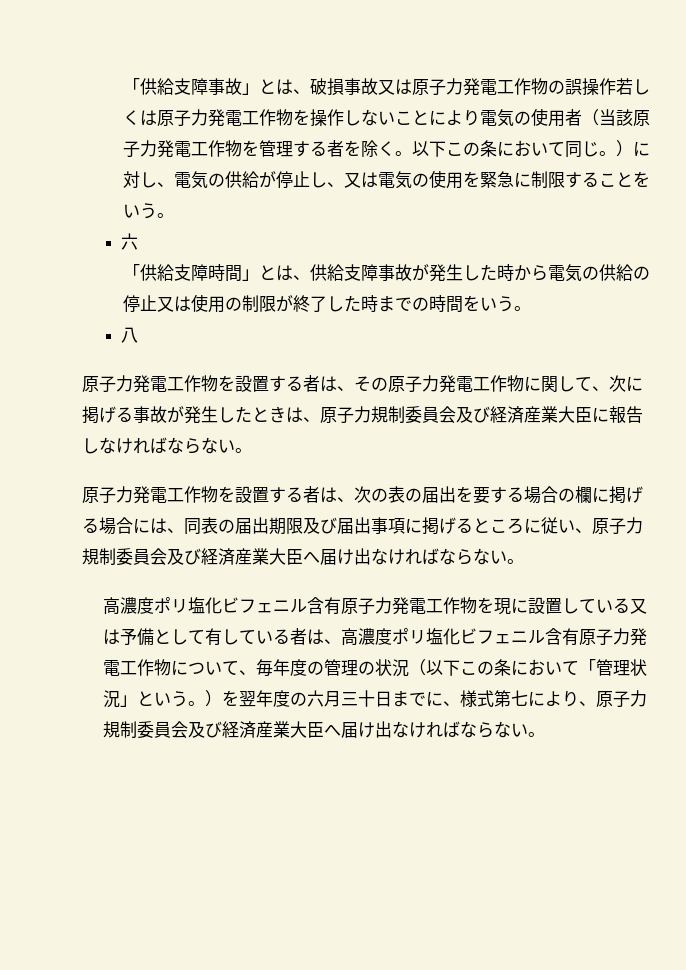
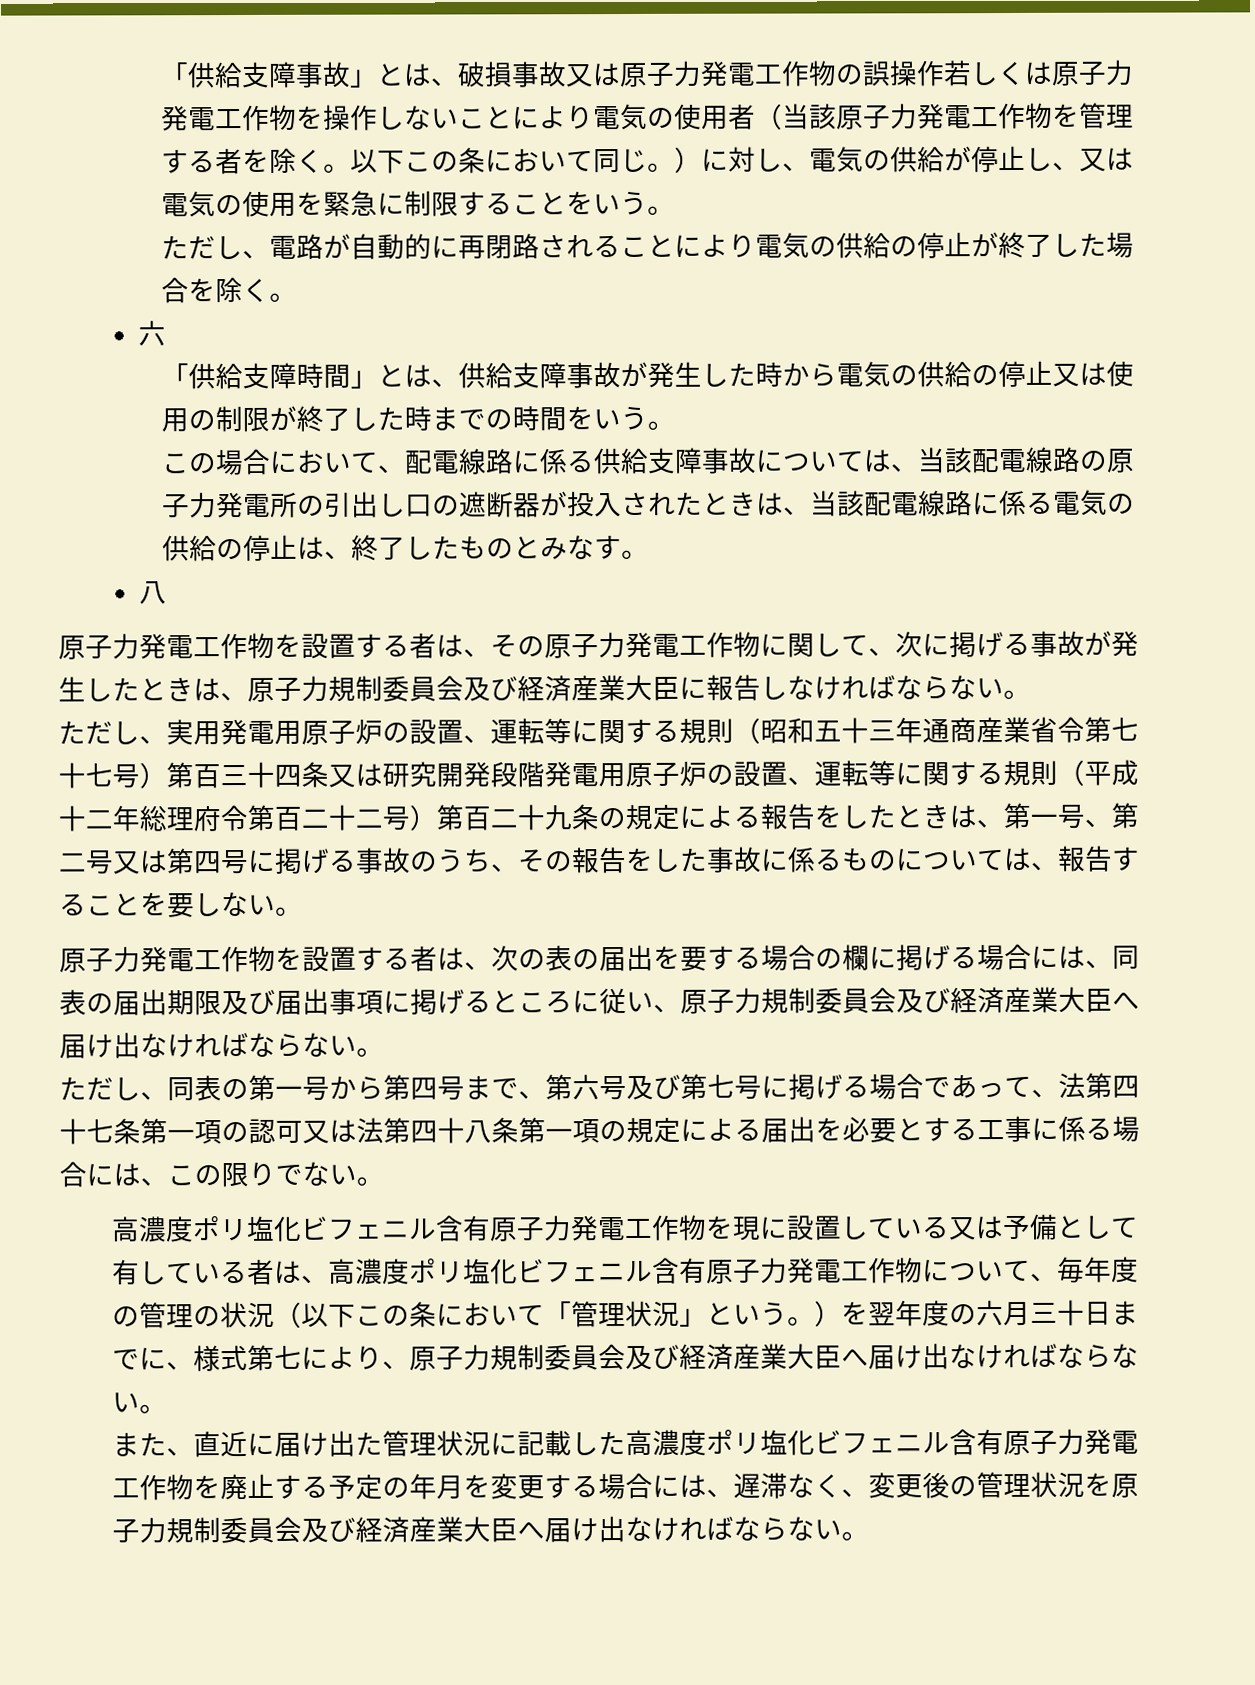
+ ただし、電路が自動的に再閉路されることにより電気の供給の停止が終了した場合を除く。
+ この場合において、配電線路に係る供給支障事故については、当該配電線路の原子力発電所の引出し口の遮断器が投入されたときは、当該配電線路に係る電気の供給の停止は、終了したものとみなす。
+ ただし、実用発電用原子炉の設置、運転等に関する規則（昭和五十三年通商産業省令第七十七号）第百三十四条又は研究開発段階発電用原子炉の設置、運転等に関する規則（平成十二年総理府令第百二十二号）第百二十九条の規定による報告をしたときは、第一号、第二号又は第四号に掲げる事故のうち、その報告をした事故に係るものについては、報告することを要しない。
+ ただし、同表の第一号から第四号まで、第六号及び第七号に掲げる場合であって、法第四十七条第一項の認可又は法第四十八条第一項の規定による届出を必要とする工事に係る場合には、この限りでない。
+ また、直近に届け出た管理状況に記載した高濃度ポリ塩化ビフェニル含有原子力発電工作物を廃止する予定の年月を変更する場合には、遅滞なく、変更後の管理状況を原子力規制委員会及び経済産業大臣へ届け出なければならない。

